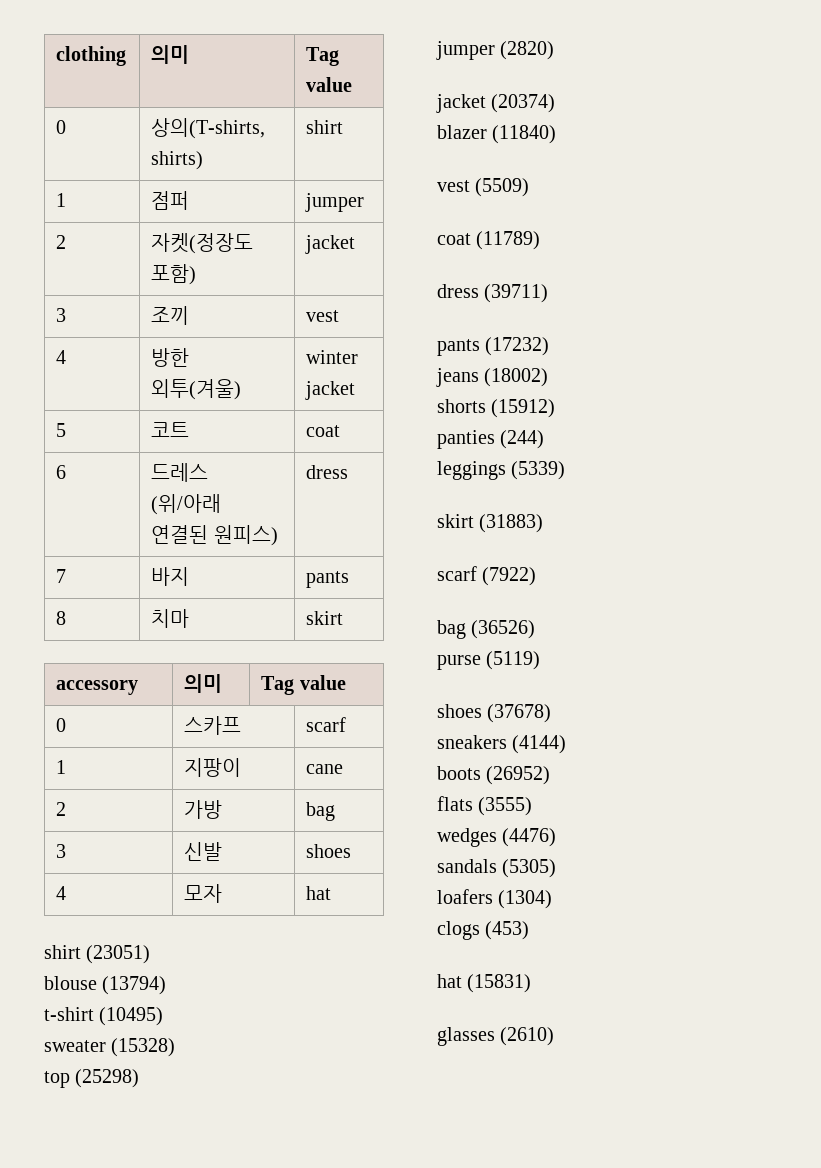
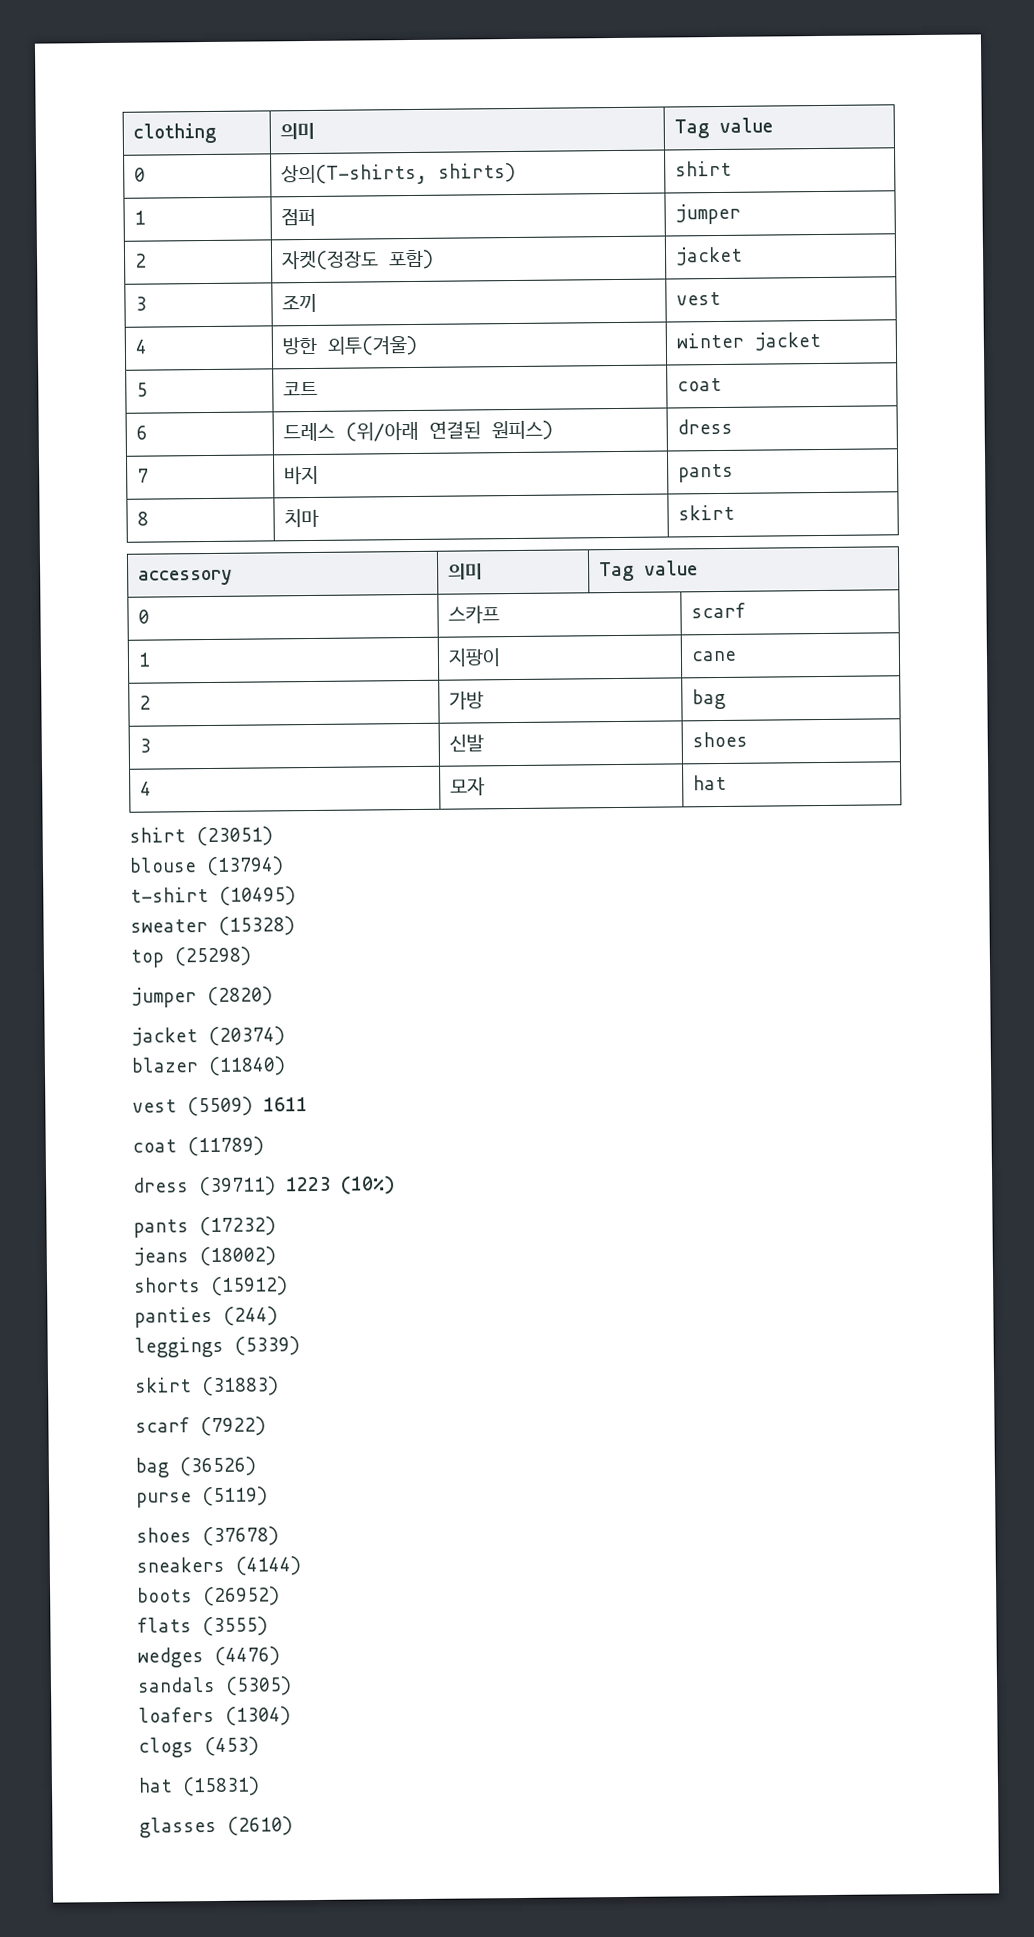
- vest (5509)
+ vest (5509) 1611
- dress (39711)
+ dress (39711) 1223 (10%)

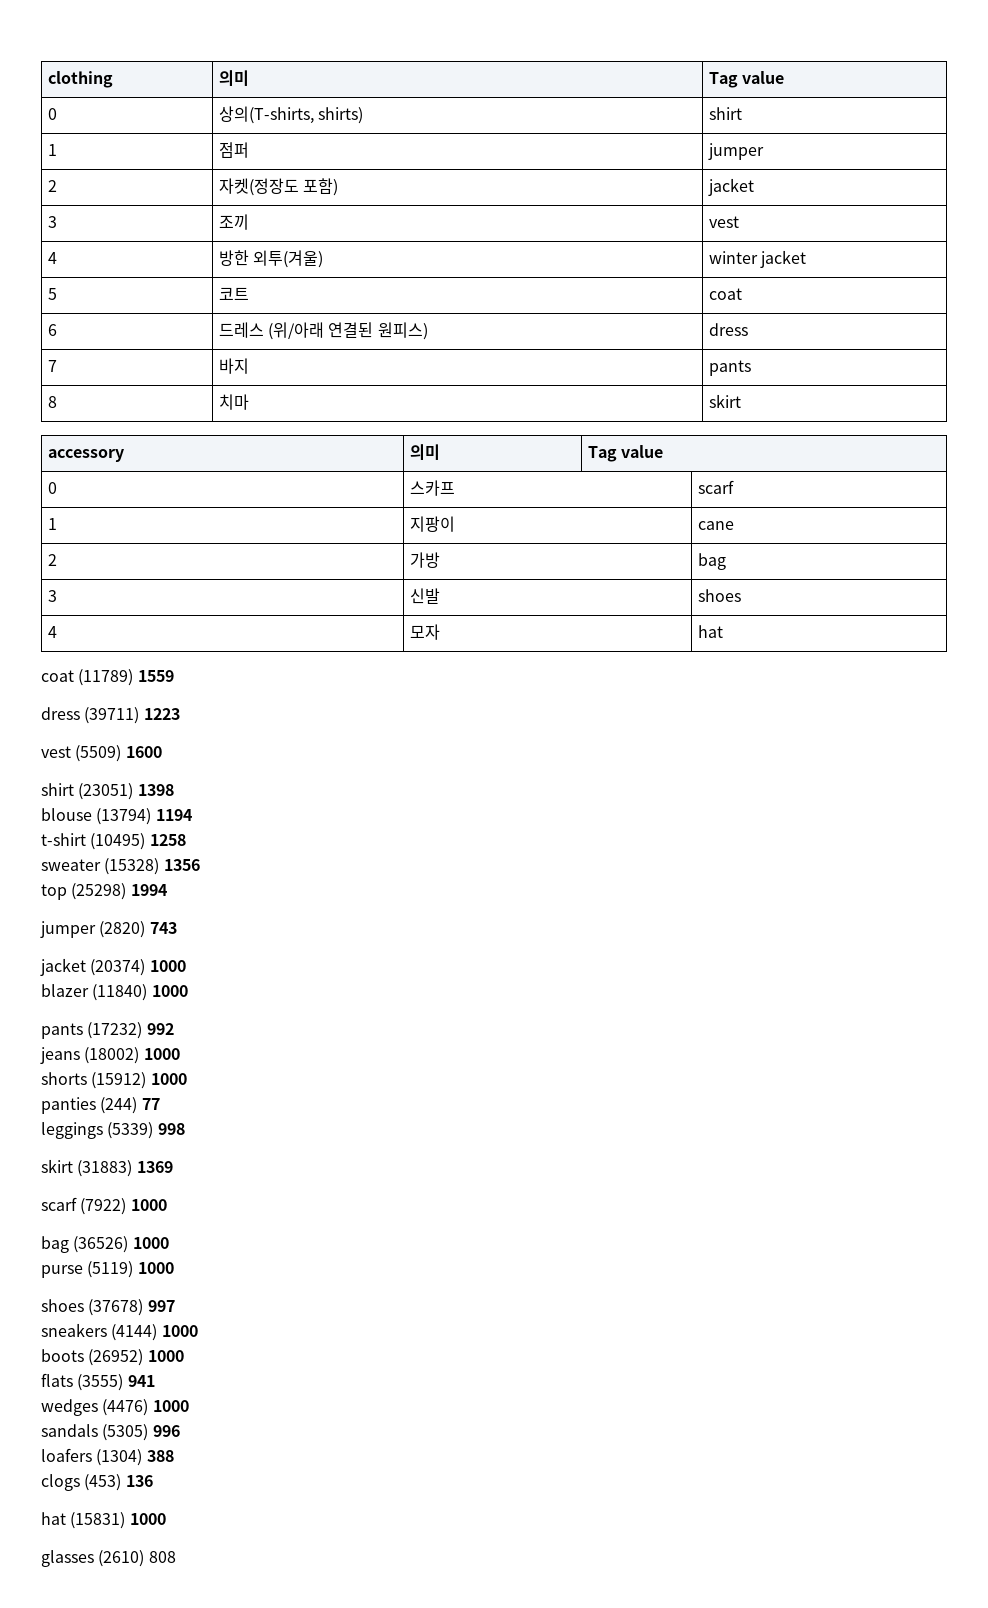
- shirt (23051)
- blouse (13794)
- t-shirt (10495)
- sweater (15328)
- top (25298)
- jumper (2820)
- jacket (20374)
- blazer (11840)
- vest (5509) 1611
- coat (11789)
+ coat (11789) 1559
- dress (39711) 1223 (10%)
+ dress (39711) 1223
+ vest (5509) 1600
+ shirt (23051) 1398
+ blouse (13794) 1194
+ t-shirt (10495) 1258
+ sweater (15328) 1356
+ top (25298) 1994
+ jumper (2820) 743
+ jacket (20374) 1000
+ blazer (11840) 1000
- pants (17232)
+ pants (17232) 992
- jeans (18002)
+ jeans (18002) 1000
- shorts (15912)
+ shorts (15912) 1000
- panties (244)
+ panties (244) 77
- leggings (5339)
+ leggings (5339) 998
- skirt (31883)
+ skirt (31883) 1369
- scarf (7922)
+ scarf (7922) 1000
- bag (36526)
+ bag (36526) 1000
- purse (5119)
+ purse (5119) 1000
- shoes (37678)
+ shoes (37678) 997
- sneakers (4144)
+ sneakers (4144) 1000
- boots (26952)
+ boots (26952) 1000
- flats (3555)
+ flats (3555) 941
- wedges (4476)
+ wedges (4476) 1000
- sandals (5305)
+ sandals (5305) 996
- loafers (1304)
+ loafers (1304) 388
- clogs (453)
+ clogs (453) 136
- hat (15831)
+ hat (15831) 1000
- glasses (2610)
+ glasses (2610) 808

